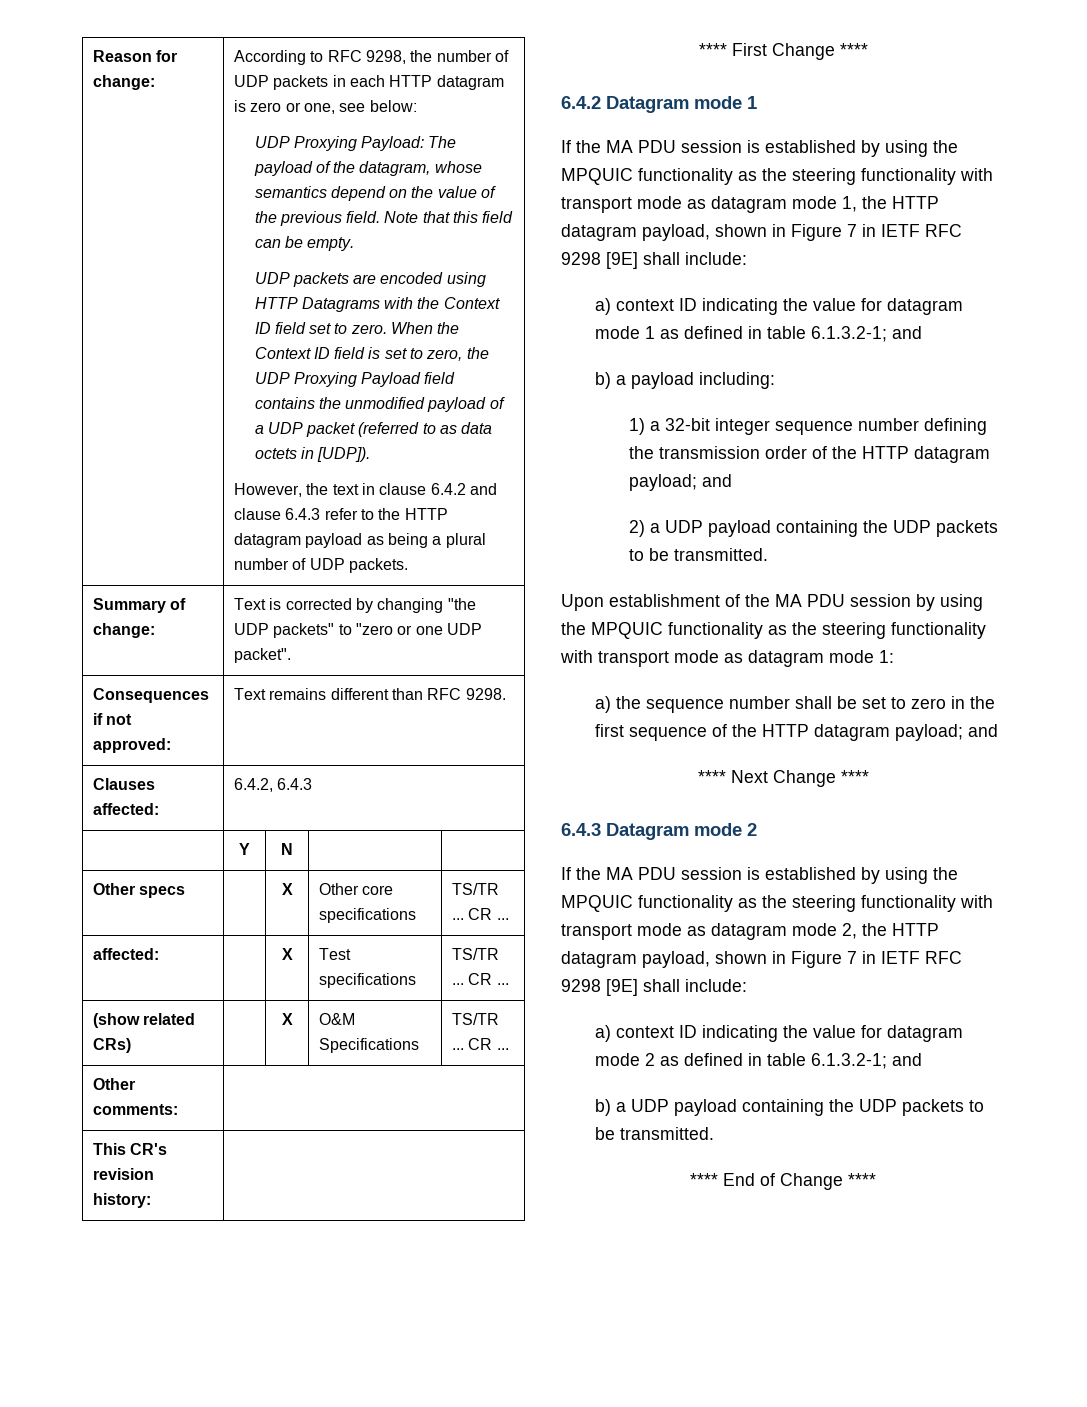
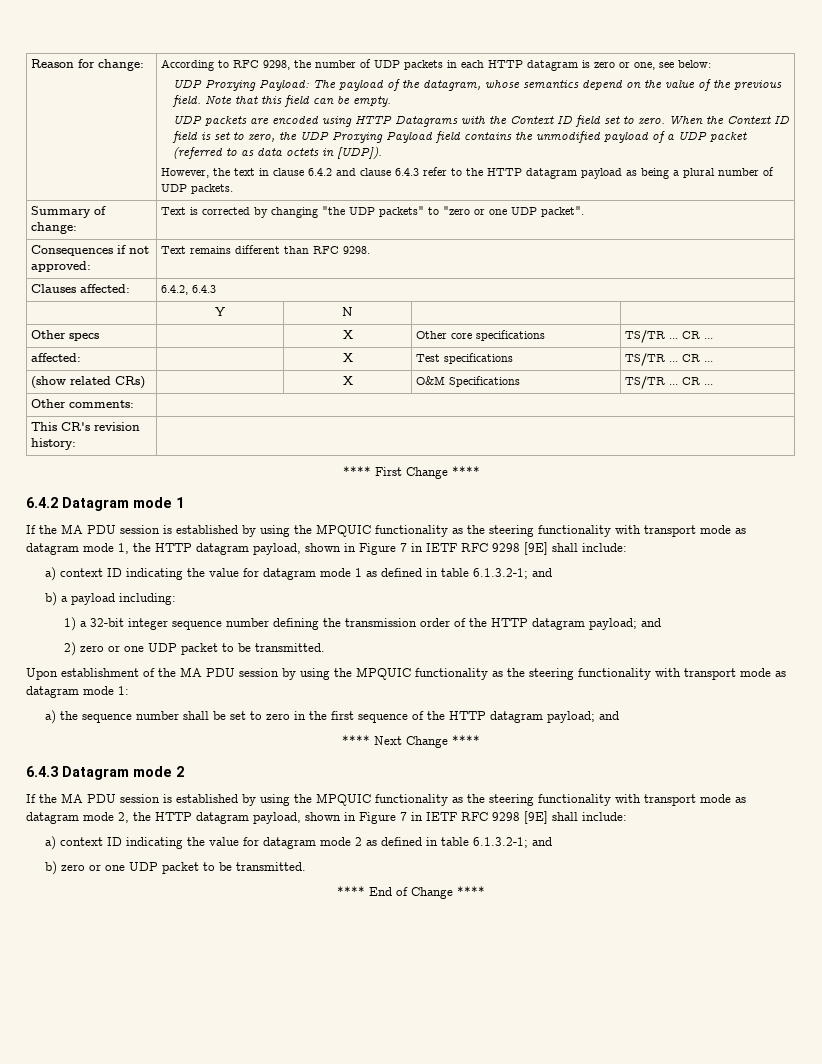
- 2) a UDP payload containing the UDP packets to be transmitted.
+ 2) zero or one UDP packet to be transmitted.
- b) a UDP payload containing the UDP packets to be transmitted.
+ b) zero or one UDP packet to be transmitted.

